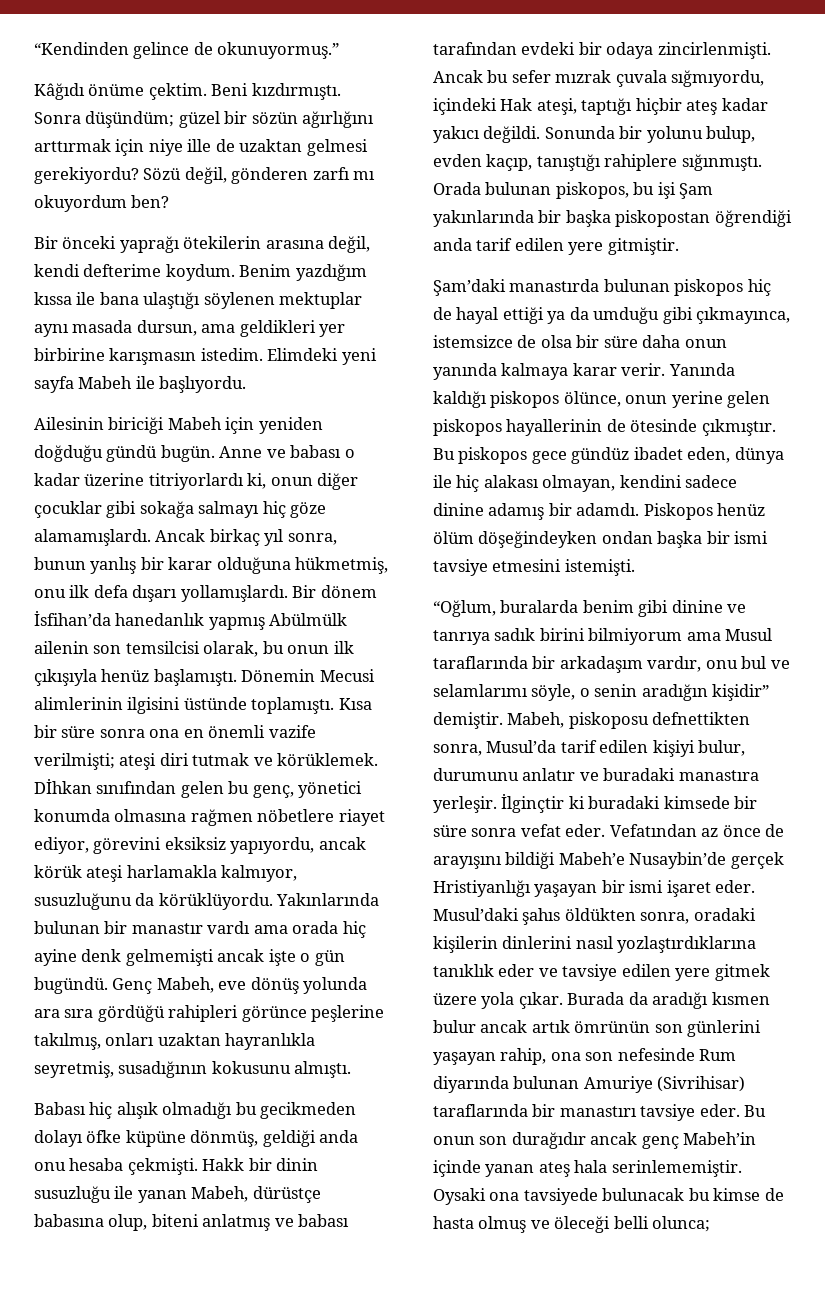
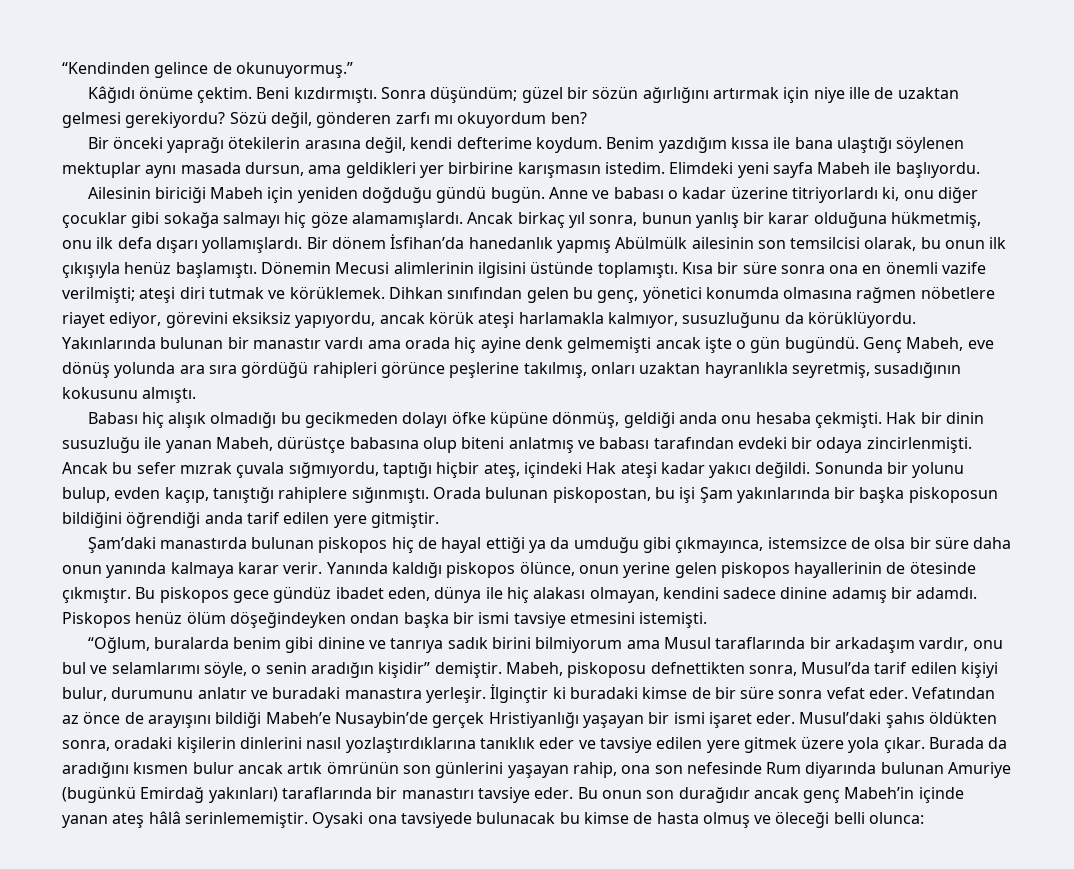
- Sonra düşündüm; güzel bir sözün ağırlığını arttırmak için niye ille de uzaktan gelmesi gerekiyordu?
+ Sonra düşündüm; güzel bir sözün ağırlığını artırmak için niye ille de uzaktan gelmesi gerekiyordu?
- Anne ve babası o kadar üzerine titriyorlardı ki, onun diğer çocuklar gibi sokağa salmayı hiç göze alamamışlardı.
+ Anne ve babası o kadar üzerine titriyorlardı ki, onu diğer çocuklar gibi sokağa salmayı hiç göze alamamışlardı.
- Bir dönem İsfihan’da hanedanlık yapmış Abülmülk ailenin son temsilcisi olarak, bu onun ilk çıkışıyla henüz başlamıştı.
+ Bir dönem İsfihan’da hanedanlık yapmış Abülmülk ailesinin son temsilcisi olarak, bu onun ilk çıkışıyla henüz başlamıştı.
- Dİhkan sınıfından gelen bu genç, yönetici konumda olmasına rağmen nöbetlere riayet ediyor, görevini eksiksiz yapıyordu, ancak körük ateşi harlamakla kalmıyor, susuzluğunu da körüklüyordu.
+ Dihkan sınıfından gelen bu genç, yönetici konumda olmasına rağmen nöbetlere riayet ediyor, görevini eksiksiz yapıyordu, ancak körük ateşi harlamakla kalmıyor, susuzluğunu da körüklüyordu.
- Hakk bir dinin susuzluğu ile yanan Mabeh, dürüstçe babasına olup, biteni anlatmış ve babası tarafından evdeki bir odaya zincirlenmişti.
+ Hak bir dinin susuzluğu ile yanan Mabeh, dürüstçe babasına olup biteni anlatmış ve babası tarafından evdeki bir odaya zincirlenmişti.
- Ancak bu sefer mızrak çuvala sığmıyordu, içindeki Hak ateşi, taptığı hiçbir ateş kadar yakıcı değildi.
+ Ancak bu sefer mızrak çuvala sığmıyordu, taptığı hiçbir ateş, içindeki Hak ateşi kadar yakıcı değildi.
- Orada bulunan piskopos, bu işi Şam yakınlarında bir başka piskopostan öğrendiği anda tarif edilen yere gitmiştir.
+ Orada bulunan piskopostan, bu işi Şam yakınlarında bir başka piskoposun bildiğini öğrendiği anda tarif edilen yere gitmiştir.
- İlginçtir ki buradaki kimsede bir süre sonra vefat eder.
+ İlginçtir ki buradaki kimse de bir süre sonra vefat eder.
- Burada da aradığı kısmen bulur ancak artık ömrünün son günlerini yaşayan rahip, ona son nefesinde Rum diyarında bulunan Amuriye (Sivrihisar) taraflarında bir manastırı tavsiye eder.
+ Burada da aradığını kısmen bulur ancak artık ömrünün son günlerini yaşayan rahip, ona son nefesinde Rum diyarında bulunan Amuriye (bugünkü Emirdağ yakınları) taraflarında bir manastırı tavsiye eder.
- Bu onun son durağıdır ancak genç Mabeh’in içinde yanan ateş hala serinlememiştir.
+ Bu onun son durağıdır ancak genç Mabeh’in içinde yanan ateş hâlâ serinlememiştir.
- Oysaki ona tavsiyede bulunacak bu kimse de hasta olmuş ve öleceği belli olunca;
+ Oysaki ona tavsiyede bulunacak bu kimse de hasta olmuş ve öleceği belli olunca:

